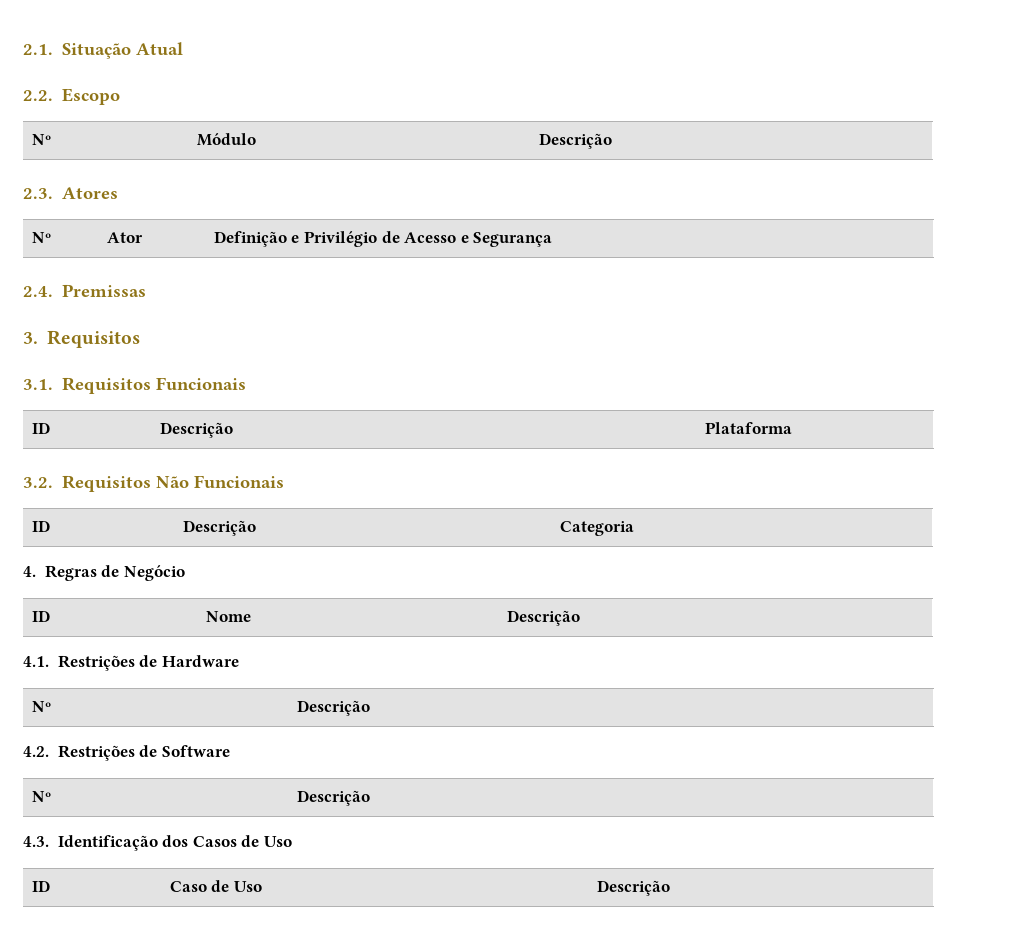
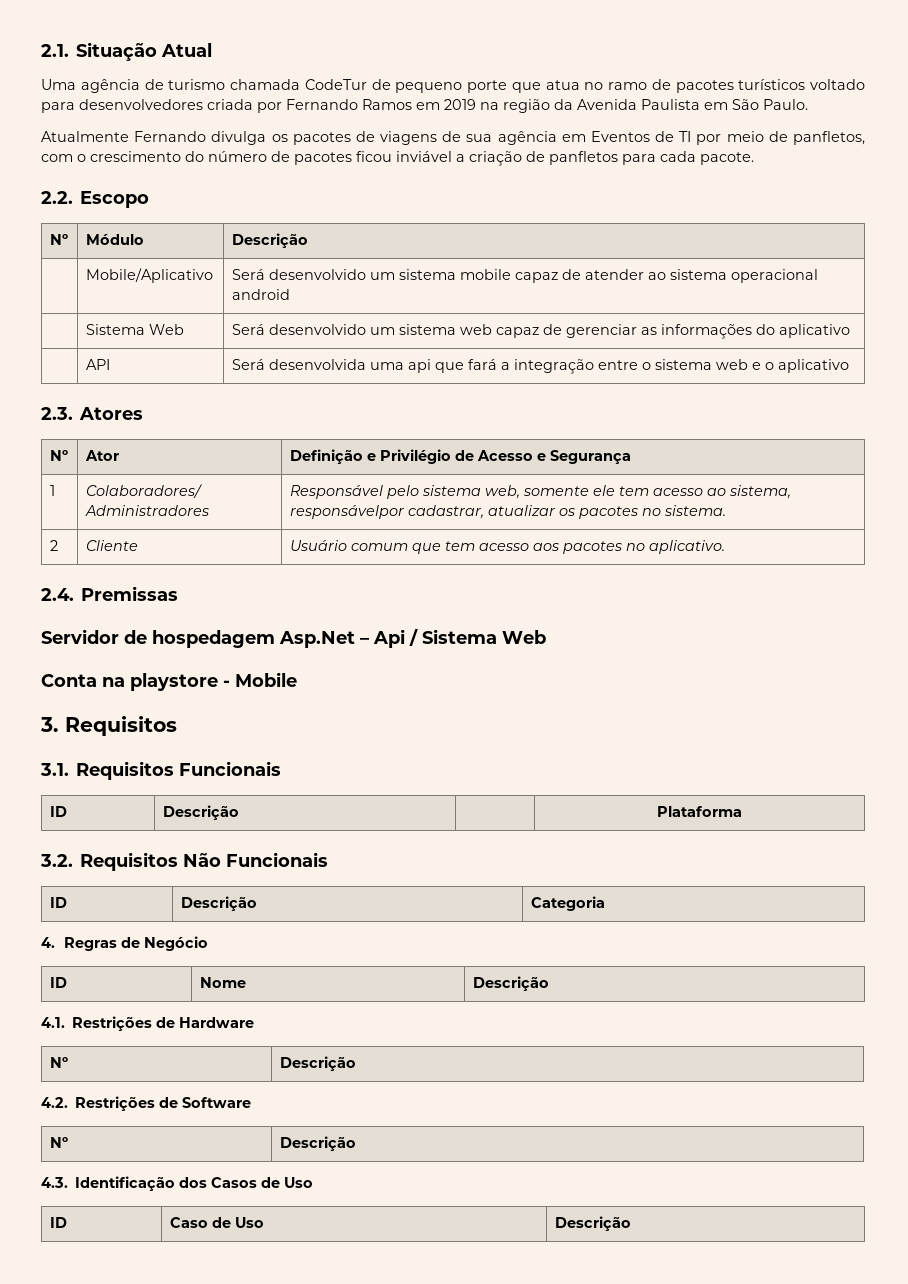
+ Uma agência de turismo chamada CodeTur de pequeno porte que atua no ramo de pacotes turísticos voltado para desenvolvedores criada por Fernando Ramos em 2019 na região da Avenida Paulista em São Paulo.
+ Atualmente Fernando divulga os pacotes de viagens de sua agência em Eventos de TI por meio de panfletos, com o crescimento do número de pacotes ficou inviável a criação de panfletos para cada pacote.
+ | Mobile/Aplicativo | Será desenvolvido um sistema mobile capaz de atender ao sistema operacional android
+ | Sistema Web | Será desenvolvido um sistema web capaz de gerenciar as informações do aplicativo
+ | API | Será desenvolvida uma api que fará a integração entre o sistema web e o aplicativo
+ 1 | Colaboradores/ Administradores | Responsável pelo sistema web, somente ele tem acesso ao sistema, responsávelpor cadastrar, atualizar os pacotes no sistema.
+ 2 | Cliente | Usuário comum que tem acesso aos pacotes no aplicativo.
  2.4. Premissas
+ Servidor de hospedagem Asp.Net – Api / Sistema Web
+ Conta na playstore - Mobile

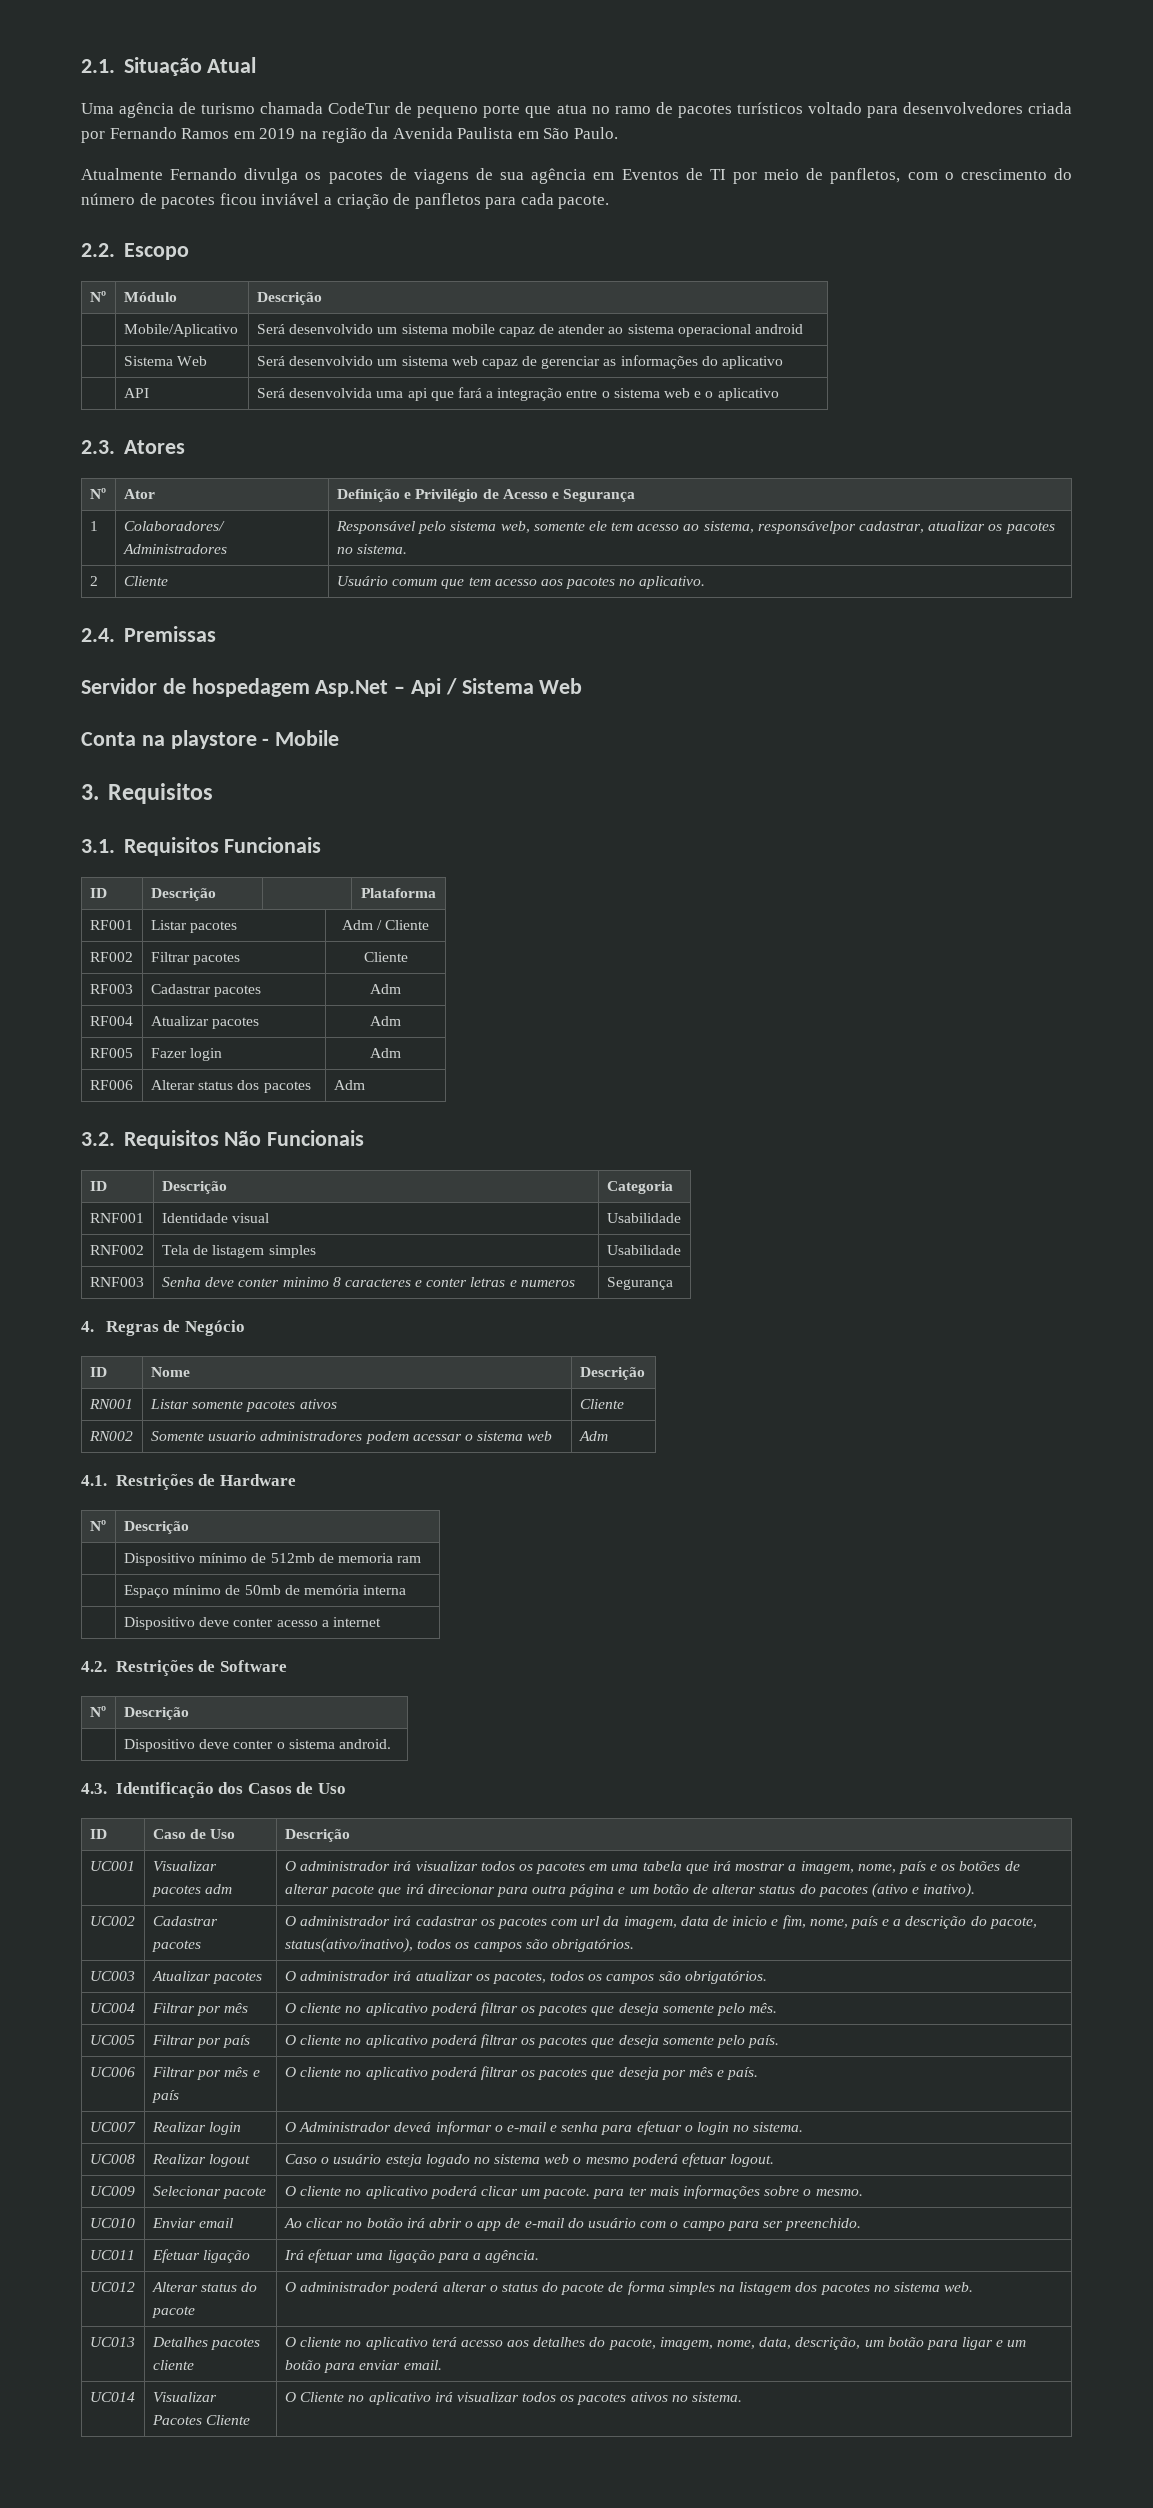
+ RF001 | Listar pacotes | Adm / Cliente
+ RF002 | Filtrar pacotes | Cliente
+ RF003 | Cadastrar pacotes | Adm
+ RF004 | Atualizar pacotes | Adm
+ RF005 | Fazer login | Adm
+ RF006 | Alterar status dos pacotes | Adm
+ RNF001 | Identidade visual | Usabilidade
+ RNF002 | Tela de listagem simples | Usabilidade
+ RNF003 | Senha deve conter minimo 8 caracteres e conter letras e numeros | Segurança
+ RN001 | Listar somente pacotes ativos | Cliente
+ RN002 | Somente usuario administradores podem acessar o sistema web | Adm
+ | Dispositivo mínimo de 512mb de memoria ram
+ | Espaço mínimo de 50mb de memória interna
+ | Dispositivo deve conter acesso a internet
+ | Dispositivo deve conter o sistema android.
+ UC001 | Visualizar pacotes adm | O administrador irá visualizar todos os pacotes em uma tabela que irá mostrar a imagem, nome, país e os botões de alterar pacote que irá direcionar para outra página e um botão de alterar status do pacotes (ativo e inativo).
+ UC002 | Cadastrar pacotes | O administrador irá cadastrar os pacotes com url da imagem, data de inicio e fim, nome, país e a descrição do pacote, status(ativo/inativo), todos os campos são obrigatórios.
+ UC003 | Atualizar pacotes | O administrador irá atualizar os pacotes, todos os campos são obrigatórios.
+ UC004 | Filtrar por mês | O cliente no aplicativo poderá filtrar os pacotes que deseja somente pelo mês.
+ UC005 | Filtrar por país | O cliente no aplicativo poderá filtrar os pacotes que deseja somente pelo país.
+ UC006 | Filtrar por mês e país | O cliente no aplicativo poderá filtrar os pacotes que deseja por mês e país.
+ UC007 | Realizar login | O Administrador deveá informar o e-mail e senha para efetuar o login no sistema.
+ UC008 | Realizar logout | Caso o usuário esteja logado no sistema web o mesmo poderá efetuar logout.
+ UC009 | Selecionar pacote | O cliente no aplicativo poderá clicar um pacote. para ter mais informações sobre o mesmo.
+ UC010 | Enviar email | Ao clicar no botão irá abrir o app de e-mail do usuário com o campo para ser preenchido.
+ UC011 | Efetuar ligação | Irá efetuar uma ligação para a agência.
+ UC012 | Alterar status do pacote | O administrador poderá alterar o status do pacote de forma simples na listagem dos pacotes no sistema web.
+ UC013 | Detalhes pacotes cliente | O cliente no aplicativo terá acesso aos detalhes do pacote, imagem, nome, data, descrição, um botão para ligar e um botão para enviar email.
+ UC014 | Visualizar Pacotes Cliente | O Cliente no aplicativo irá visualizar todos os pacotes ativos no sistema.

